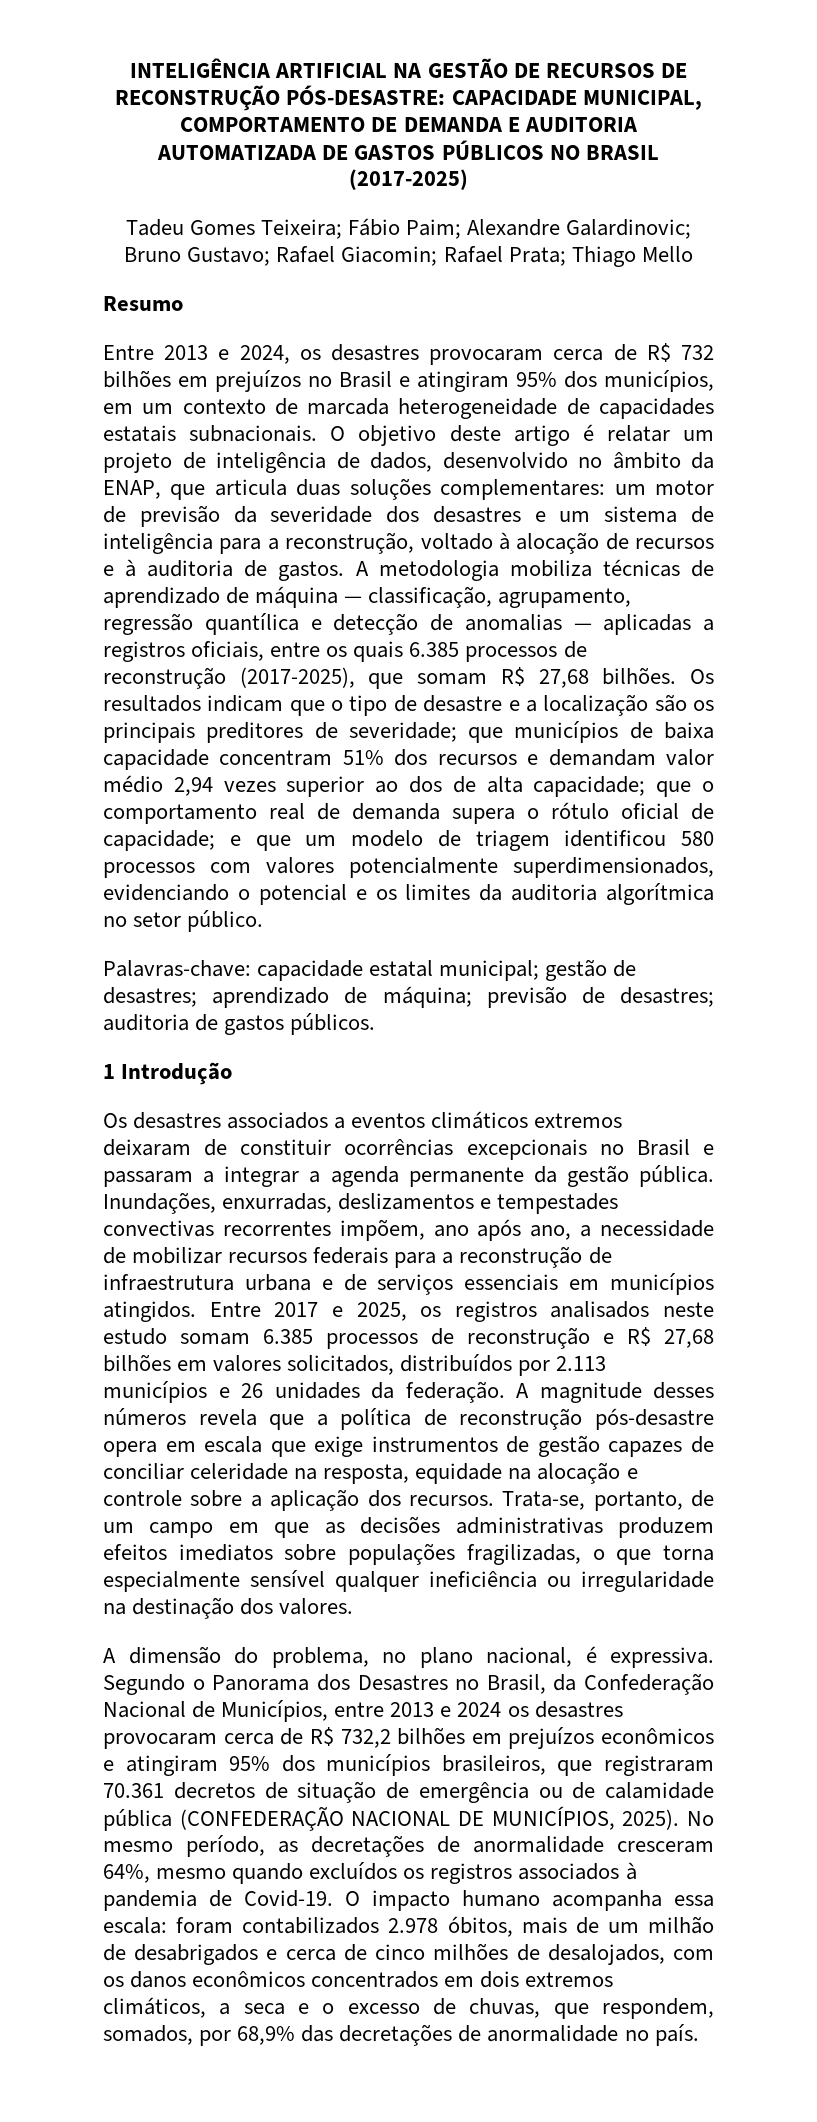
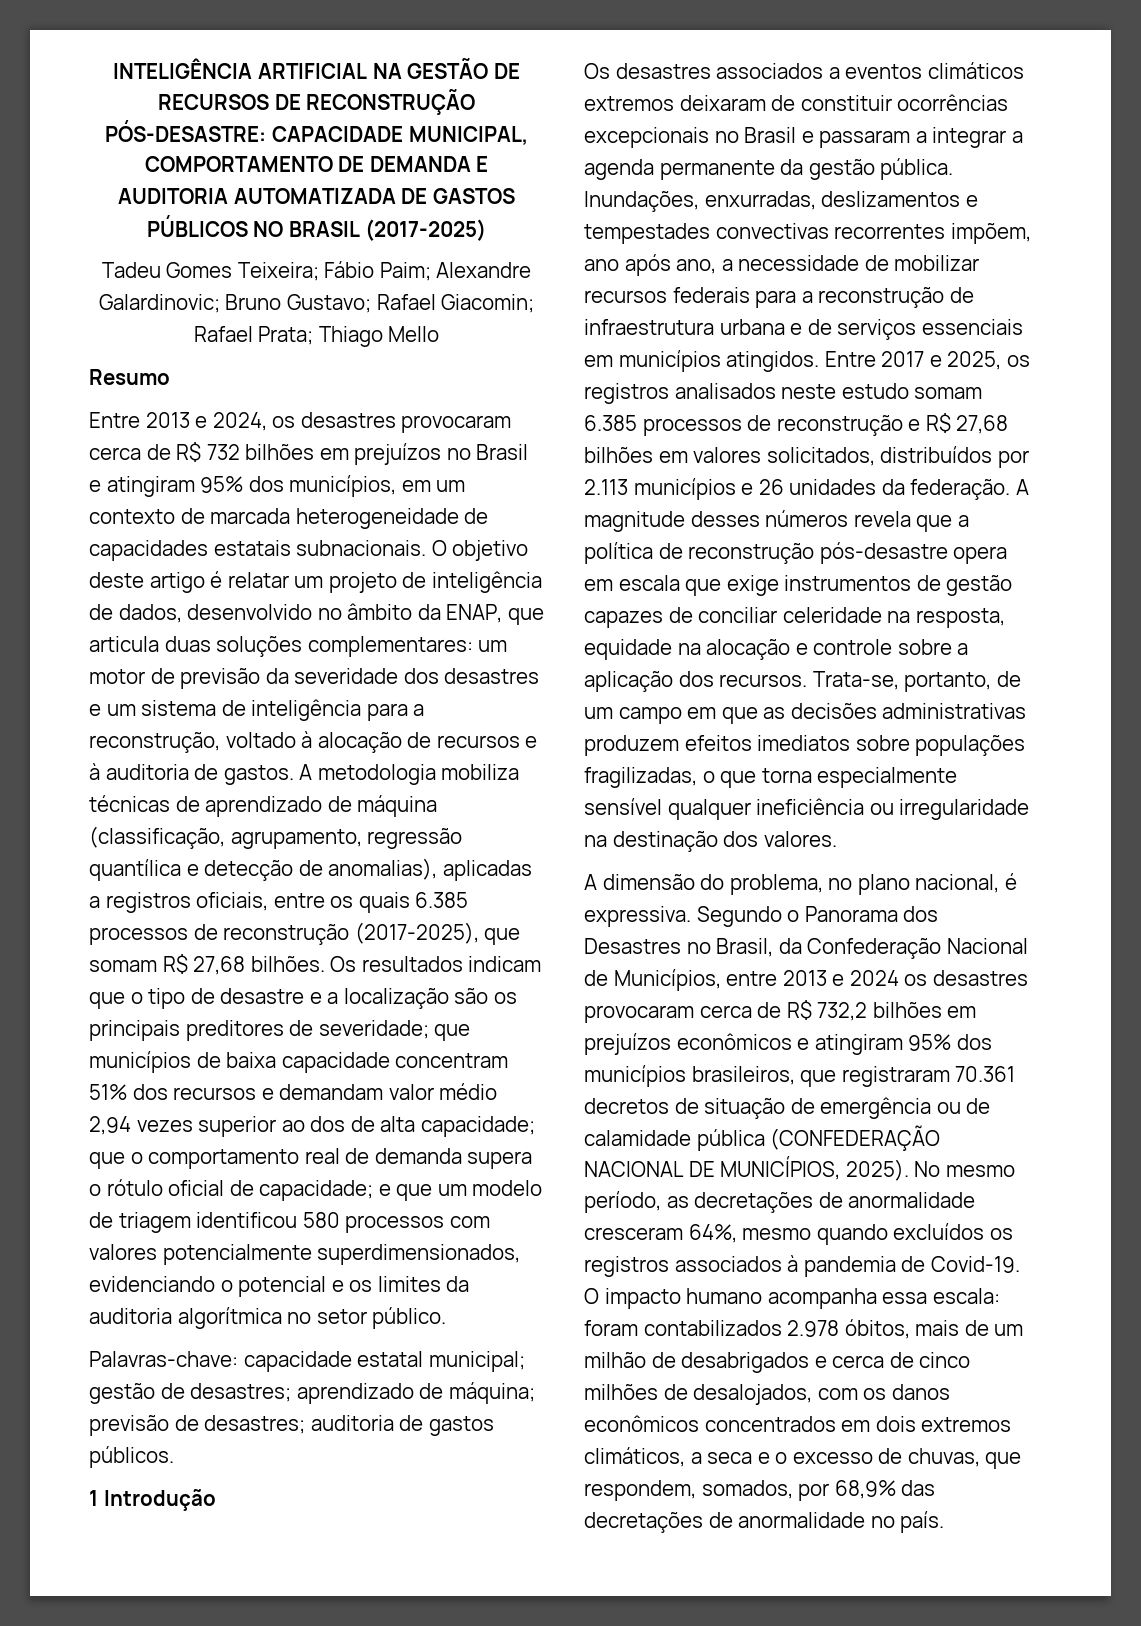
- A metodologia mobiliza técnicas de aprendizado de máquina — classificação, agrupamento, regressão quantílica e detecção de anomalias — aplicadas a registros oficiais, entre os quais 6.385 processos de reconstrução (2017-2025), que somam R$ 27,68 bilhões.
+ A metodologia mobiliza técnicas de aprendizado de máquina (classificação, agrupamento, regressão quantílica e detecção de anomalias), aplicadas a registros oficiais, entre os quais 6.385 processos de reconstrução (2017-2025), que somam R$ 27,68 bilhões.

